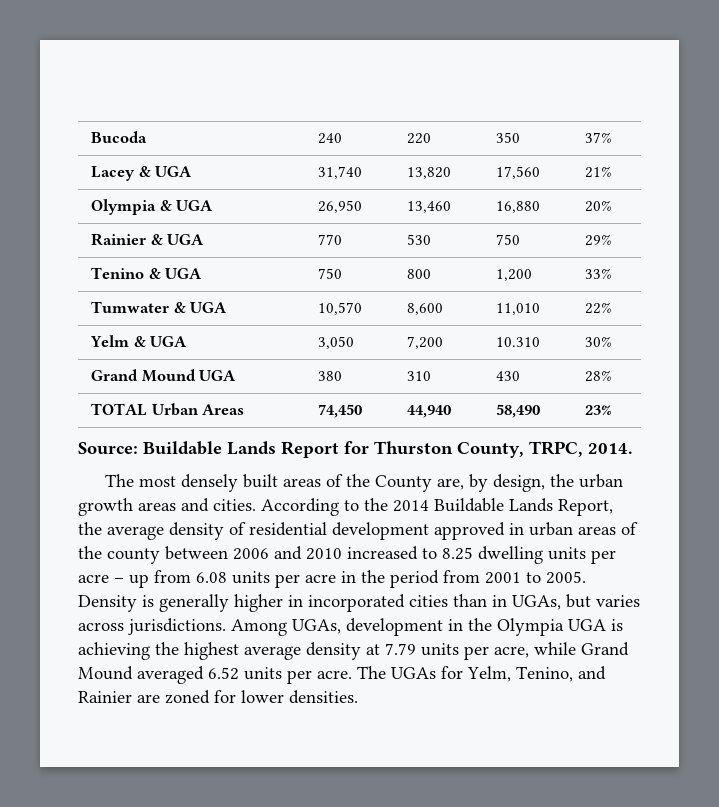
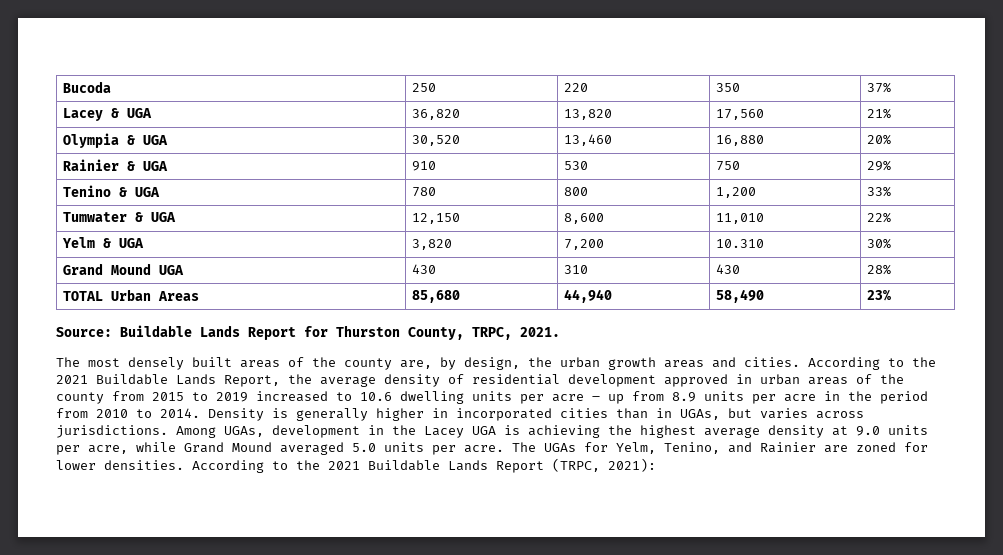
- Bucoda | 240 | 220 | 350 | 37%
+ Bucoda | 250 | 220 | 350 | 37%
- Lacey & UGA | 31,740 | 13,820 | 17,560 | 21%
+ Lacey & UGA | 36,820 | 13,820 | 17,560 | 21%
- Olympia & UGA | 26,950 | 13,460 | 16,880 | 20%
+ Olympia & UGA | 30,520 | 13,460 | 16,880 | 20%
- Rainier & UGA | 770 | 530 | 750 | 29%
+ Rainier & UGA | 910 | 530 | 750 | 29%
- Tenino & UGA | 750 | 800 | 1,200 | 33%
+ Tenino & UGA | 780 | 800 | 1,200 | 33%
- Tumwater & UGA | 10,570 | 8,600 | 11,010 | 22%
+ Tumwater & UGA | 12,150 | 8,600 | 11,010 | 22%
- Yelm & UGA | 3,050 | 7,200 | 10.310 | 30%
+ Yelm & UGA | 3,820 | 7,200 | 10.310 | 30%
- Grand Mound UGA | 380 | 310 | 430 | 28%
+ Grand Mound UGA | 430 | 310 | 430 | 28%
- TOTAL Urban Areas | 74,450 | 44,940 | 58,490 | 23%
+ TOTAL Urban Areas | 85,680 | 44,940 | 58,490 | 23%
- Source: Buildable Lands Report for Thurston County, TRPC, 2014.
+ Source: Buildable Lands Report for Thurston County, TRPC, 2021.
- The most densely built areas of the County are, by design, the urban growth areas and cities.
+ The most densely built areas of the county are, by design, the urban growth areas and cities.
- According to the 2014 Buildable Lands Report, the average density of residential development approved in urban areas of the county between 2006 and 2010 increased to 8.25 dwelling units per acre – up from 6.08 units per acre in the period from 2001 to 2005.
+ According to the 2021 Buildable Lands Report, the average density of residential development approved in urban areas of the county from 2015 to 2019 increased to 10.6 dwelling units per acre – up from 8.9 units per acre in the period from 2010 to 2014.
- Among UGAs, development in the Olympia UGA is achieving the highest average density at 7.79 units per acre, while Grand Mound averaged 6.52 units per acre.
+ Among UGAs, development in the Lacey UGA is achieving the highest average density at 9.0 units per acre, while Grand Mound averaged 5.0 units per acre.
+ According to the 2021 Buildable Lands Report (TRPC, 2021):

